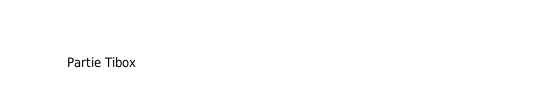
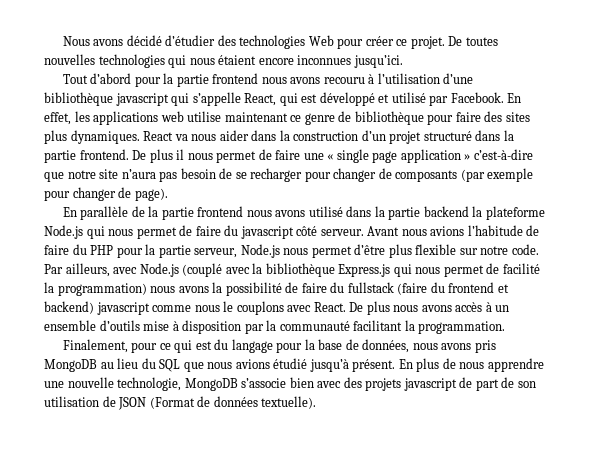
- Partie Tibox
+ Nous avons décidé d’étudier des technologies Web pour créer ce projet. De toutes nouvelles technologies qui nous étaient encore inconnues jusqu’ici.
+ Tout d’abord pour la partie frontend nous avons recouru à l’utilisation d’une bibliothèque javascript qui s’appelle React, qui est développé et utilisé par Facebook. En effet, les applications web utilise maintenant ce genre de bibliothèque pour faire des sites plus dynamiques. React va nous aider dans la construction d’un projet structuré dans la partie frontend. De plus il nous permet de faire une « single page application » c’est-à-dire que notre site n’aura pas besoin de se recharger pour changer de composants (par exemple pour changer de page).
+ En parallèle de la partie frontend nous avons utilisé dans la partie backend la plateforme Node.js qui nous permet de faire du javascript côté serveur. Avant nous avions l’habitude de faire du PHP pour la partie serveur, Node.js nous permet d’être plus flexible sur notre code. Par ailleurs, avec Node.js (couplé avec la bibliothèque Express.js qui nous permet de facilité la programmation) nous avons la possibilité de faire du fullstack (faire du frontend et backend) javascript comme nous le couplons avec React. De plus nous avons accès à un ensemble d’outils mise à disposition par la communauté facilitant la programmation.
+ Finalement, pour ce qui est du langage pour la base de données, nous avons pris MongoDB au lieu du SQL que nous avions étudié jusqu’à présent. En plus de nous apprendre une nouvelle technologie, MongoDB s’associe bien avec des projets javascript de part de son utilisation de JSON (Format de données textuelle).

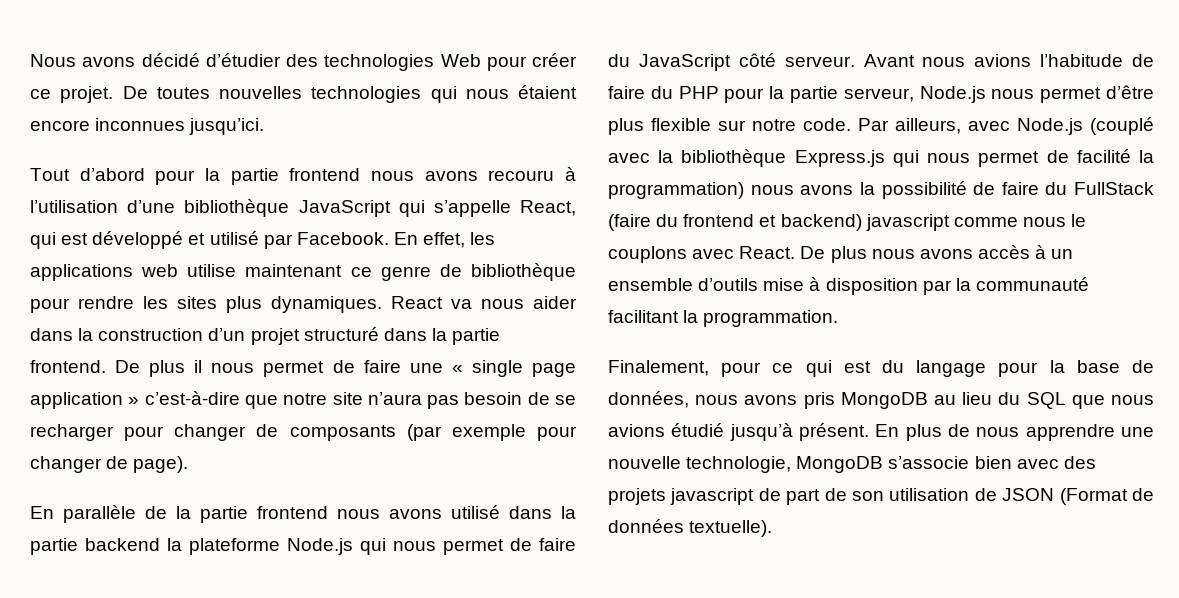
- Tout d’abord pour la partie frontend nous avons recouru à l’utilisation d’une bibliothèque javascript qui s’appelle React, qui est développé et utilisé par Facebook.
+ Tout d’abord pour la partie frontend nous avons recouru à l’utilisation d’une bibliothèque JavaScript qui s’appelle React, qui est développé et utilisé par Facebook.
- En effet, les applications web utilise maintenant ce genre de bibliothèque pour faire des sites plus dynamiques.
+ En effet, les applications web utilise maintenant ce genre de bibliothèque pour rendre les sites plus dynamiques.
- En parallèle de la partie frontend nous avons utilisé dans la partie backend la plateforme Node.js qui nous permet de faire du javascript côté serveur.
+ En parallèle de la partie frontend nous avons utilisé dans la partie backend la plateforme Node.js qui nous permet de faire du JavaScript côté serveur.
- Par ailleurs, avec Node.js (couplé avec la bibliothèque Express.js qui nous permet de facilité la programmation) nous avons la possibilité de faire du fullstack (faire du frontend et backend) javascript comme nous le couplons avec React.
+ Par ailleurs, avec Node.js (couplé avec la bibliothèque Express.js qui nous permet de facilité la programmation) nous avons la possibilité de faire du FullStack (faire du frontend et backend) javascript comme nous le couplons avec React.

